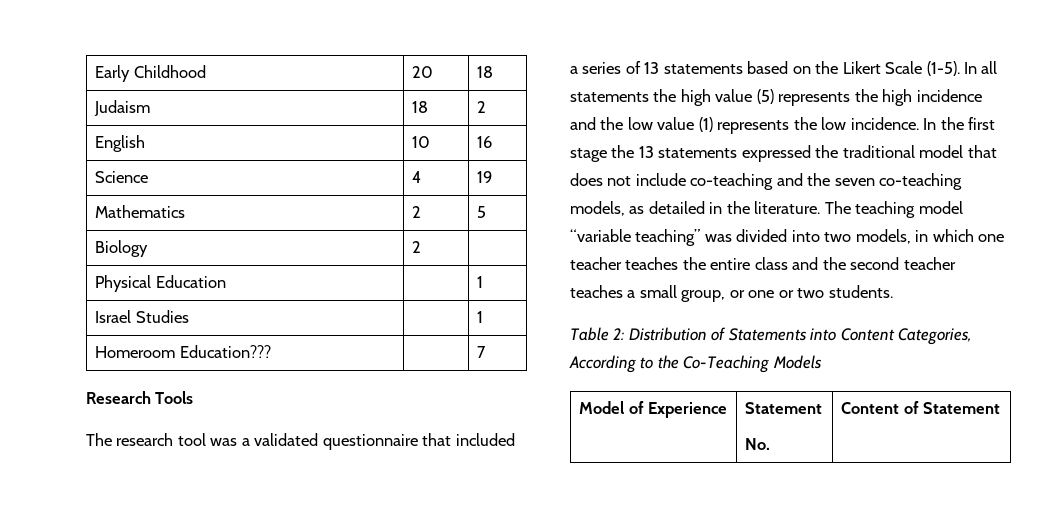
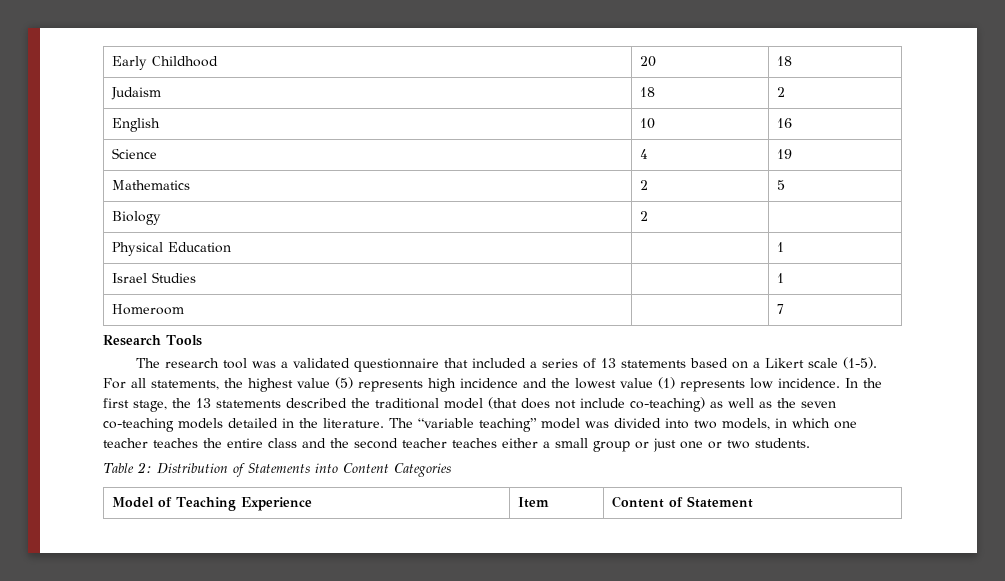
- Homeroom Education??? | | 7
+ Homeroom | | 7
- The research tool was a validated questionnaire that included a series of 13 statements based on the Likert Scale (1-5). In all statements the high value (5) represents the high incidence and the low value (1) represents the low incidence.
+ The research tool was a validated questionnaire that included a series of 13 statements based on a Likert scale (1-5). For all statements, the highest value (5) represents high incidence and the lowest value (1) represents low incidence.
- In the first stage the 13 statements expressed the traditional model that does not include co-teaching and the seven co-teaching models, as detailed in the literature.
+ In the first stage, the 13 statements described the traditional model (that does not include co-teaching) as well as the seven co-teaching models detailed in the literature.
- The teaching model “variable teaching” was divided into two models, in which one teacher teaches the entire class and the second teacher teaches a small group, or one or two students.
+ The “variable teaching” model was divided into two models, in which one teacher teaches the entire class and the second teacher teaches either a small group or just one or two students.
- Table 2: Distribution of Statements into Content Categories, According to the Co-Teaching Models
+ Table 2: Distribution of Statements into Content Categories
- Model of Experience | Statement
- No. | Content of Statement
+ Model of Teaching Experience | Item | Content of Statement

